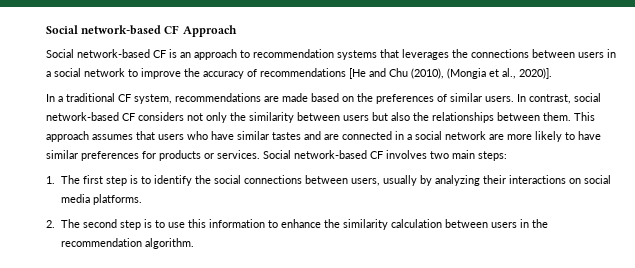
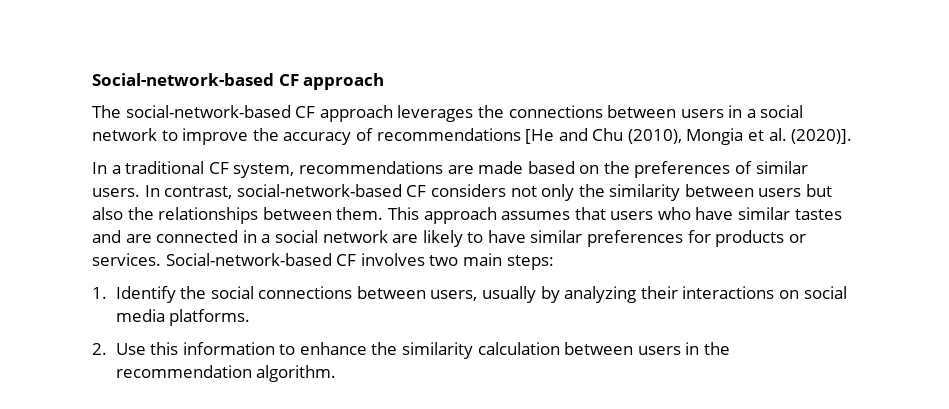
- Social network-based CF Approach
- Social network-based CF is an approach to recommendation systems that leverages the connections between users in a social network to improve the accuracy of recommendations [He and Chu (2010), (Mongia et al., 2020)].
+ Social-network-based CF approach
+ The social-network-based CF approach leverages the connections between users in a social network to improve the accuracy of recommendations [He and Chu (2010), Mongia et al. (2020)].
- In contrast, social network-based CF considers not only the similarity between users but also the relationships between them.
+ In contrast, social-network-based CF considers not only the similarity between users but also the relationships between them.
- This approach assumes that users who have similar tastes and are connected in a social network are more likely to have similar preferences for products or services.
+ This approach assumes that users who have similar tastes and are connected in a social network are likely to have similar preferences for products or services.
- Social network-based CF involves two main steps:
+ Social-network-based CF involves two main steps:
- 1. The first step is to identify the social connections between users, usually by analyzing their interactions on social media platforms.
+ 1. Identify the social connections between users, usually by analyzing their interactions on social media platforms.
- 2. The second step is to use this information to enhance the similarity calculation between users in the recommendation algorithm.
+ 2. Use this information to enhance the similarity calculation between users in the recommendation algorithm.

